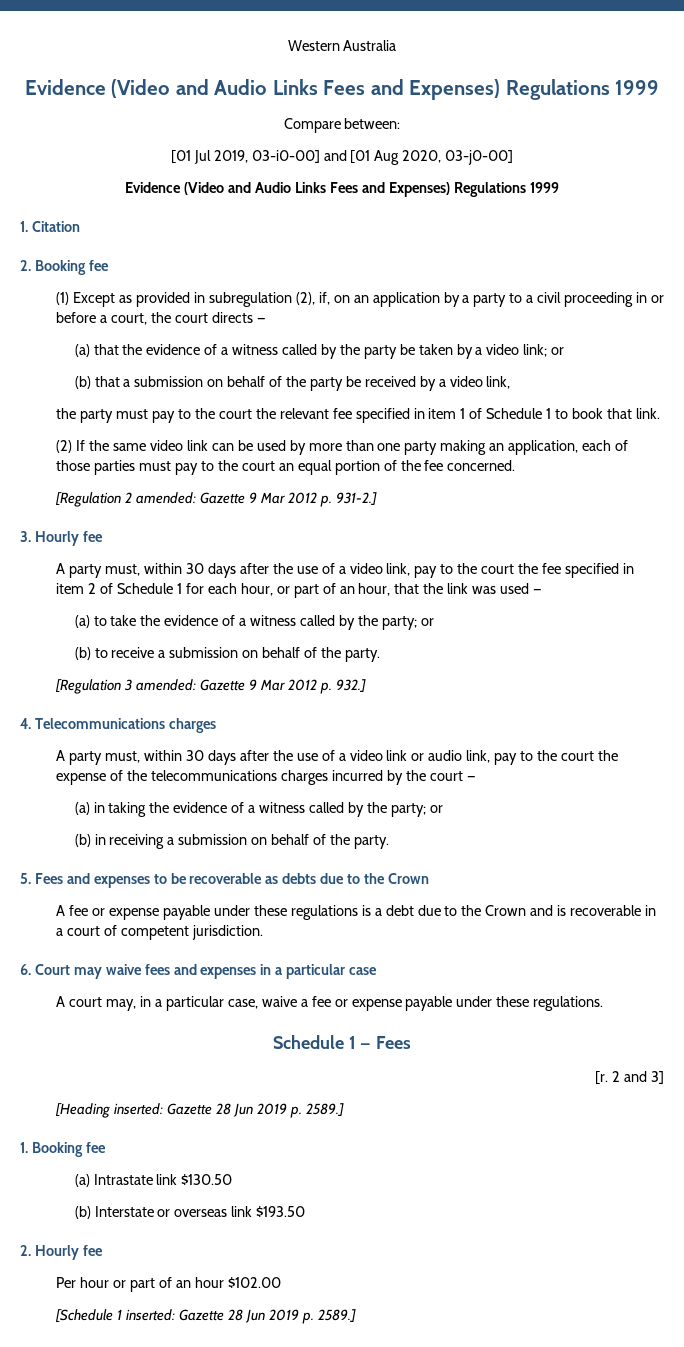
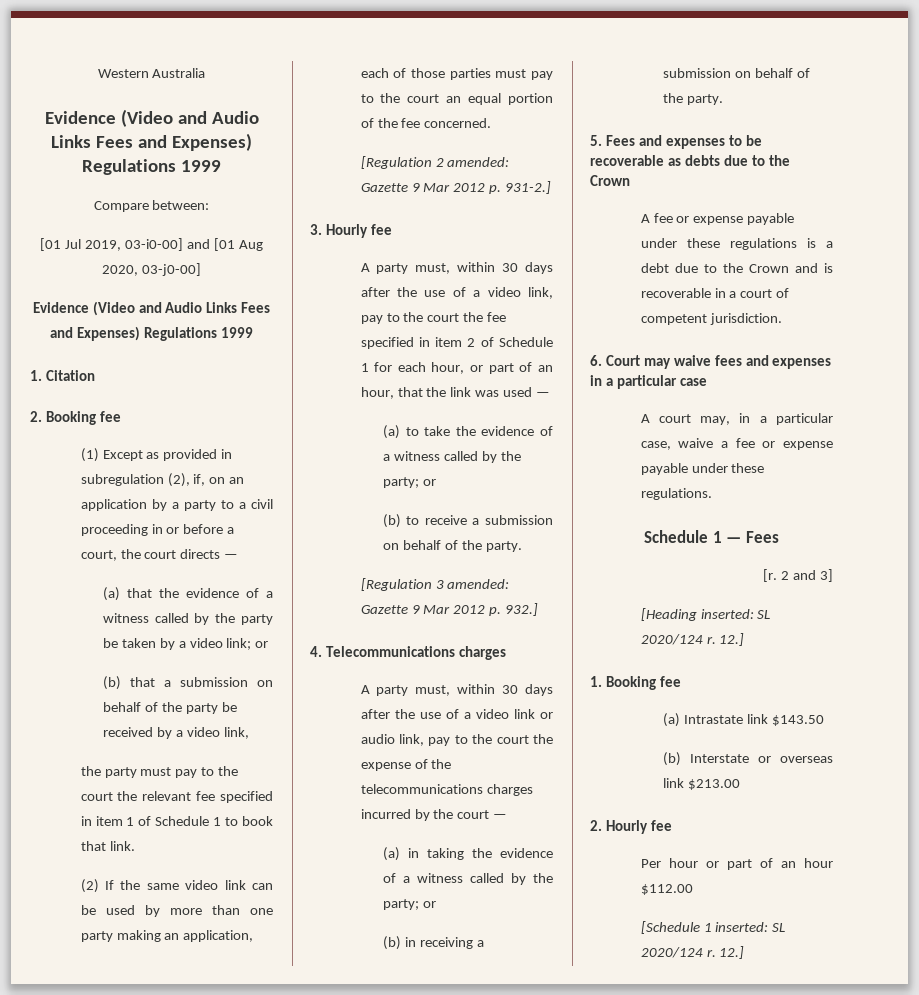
- [Heading inserted: Gazette 28 Jun 2019 p. 2589.]
+ [Heading inserted: SL 2020/124 r. 12.]
- (a) Intrastate link $130.50
+ (a) Intrastate link $143.50
- (b) Interstate or overseas link $193.50
+ (b) Interstate or overseas link $213.00
- Per hour or part of an hour $102.00
+ Per hour or part of an hour $112.00
- [Schedule 1 inserted: Gazette 28 Jun 2019 p. 2589.]
+ [Schedule 1 inserted: SL 2020/124 r. 12.]

